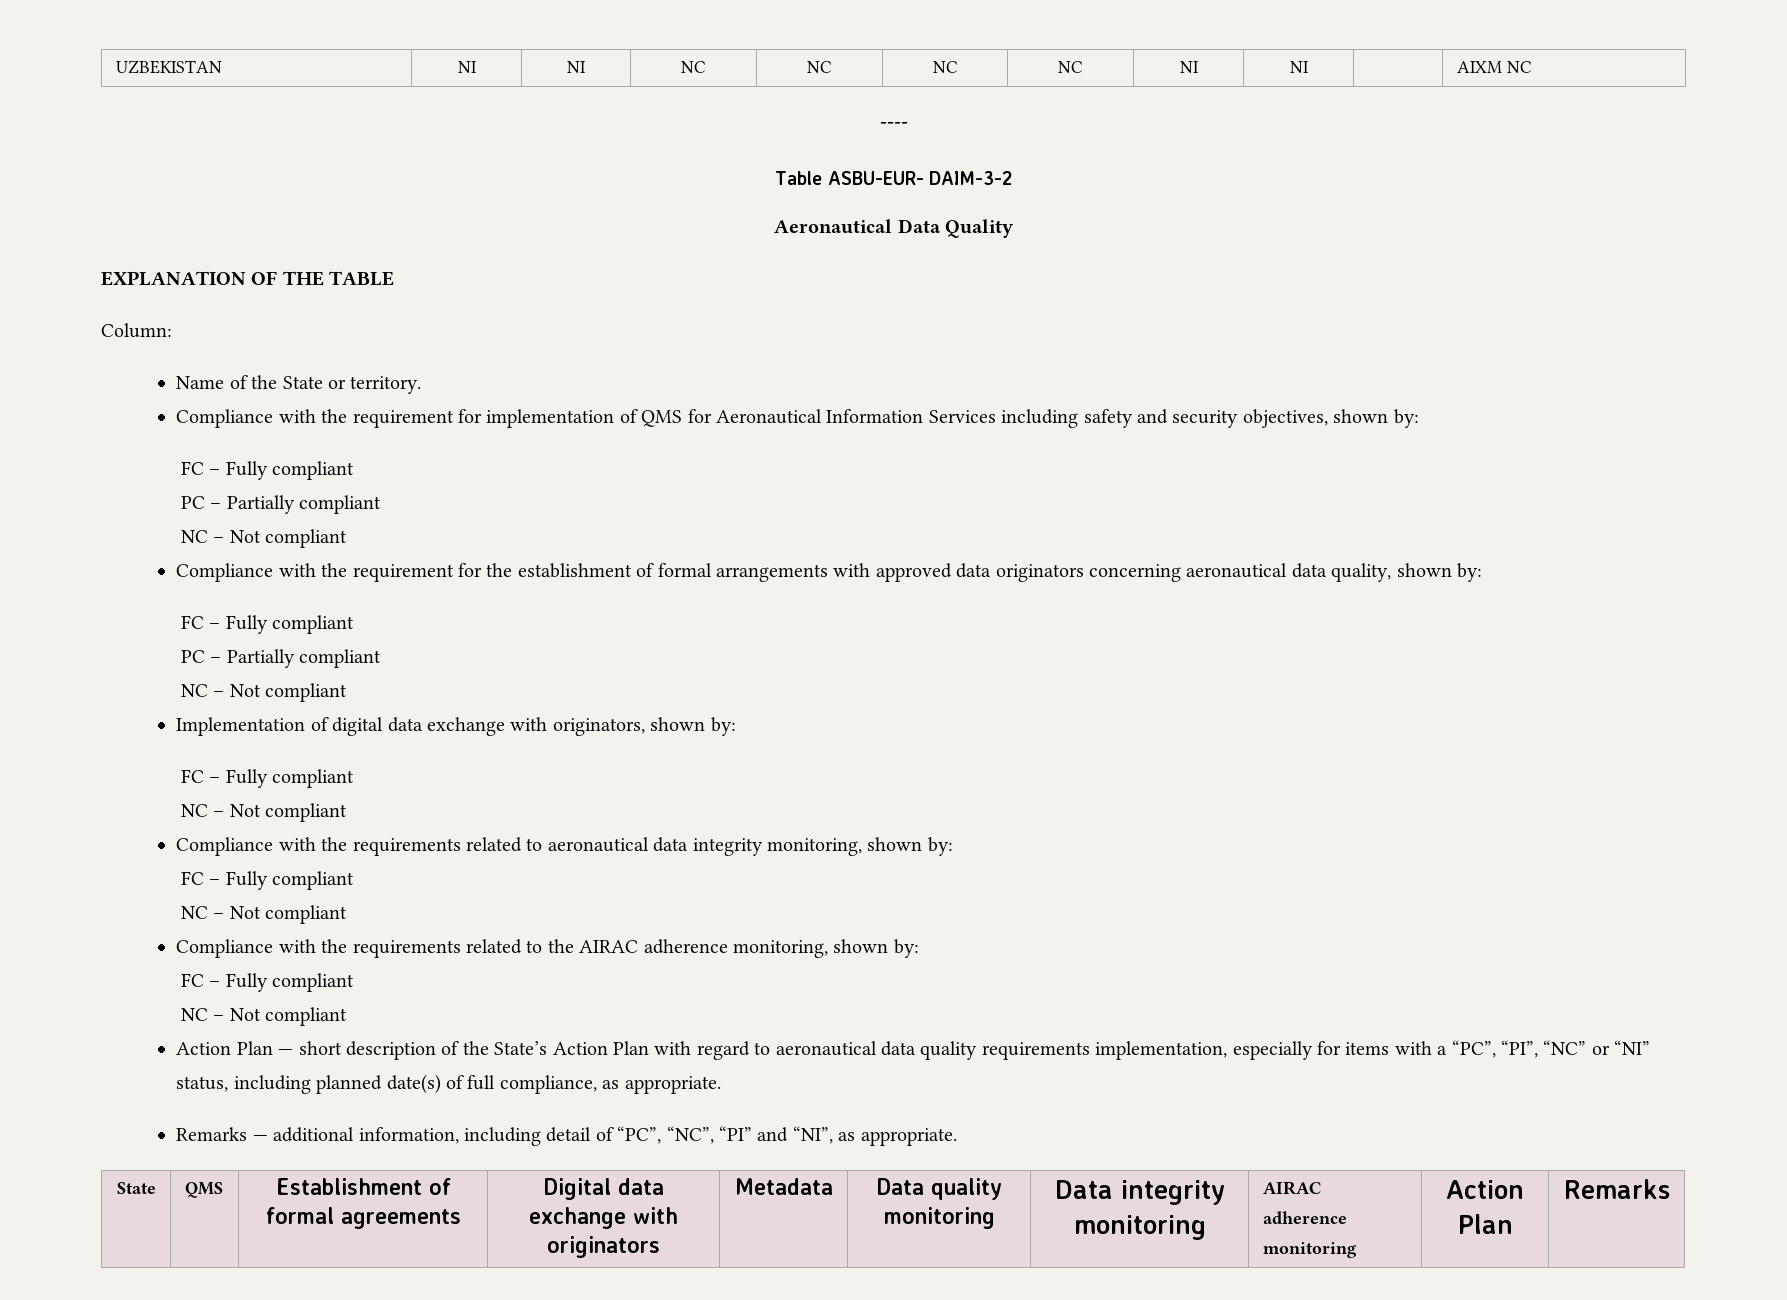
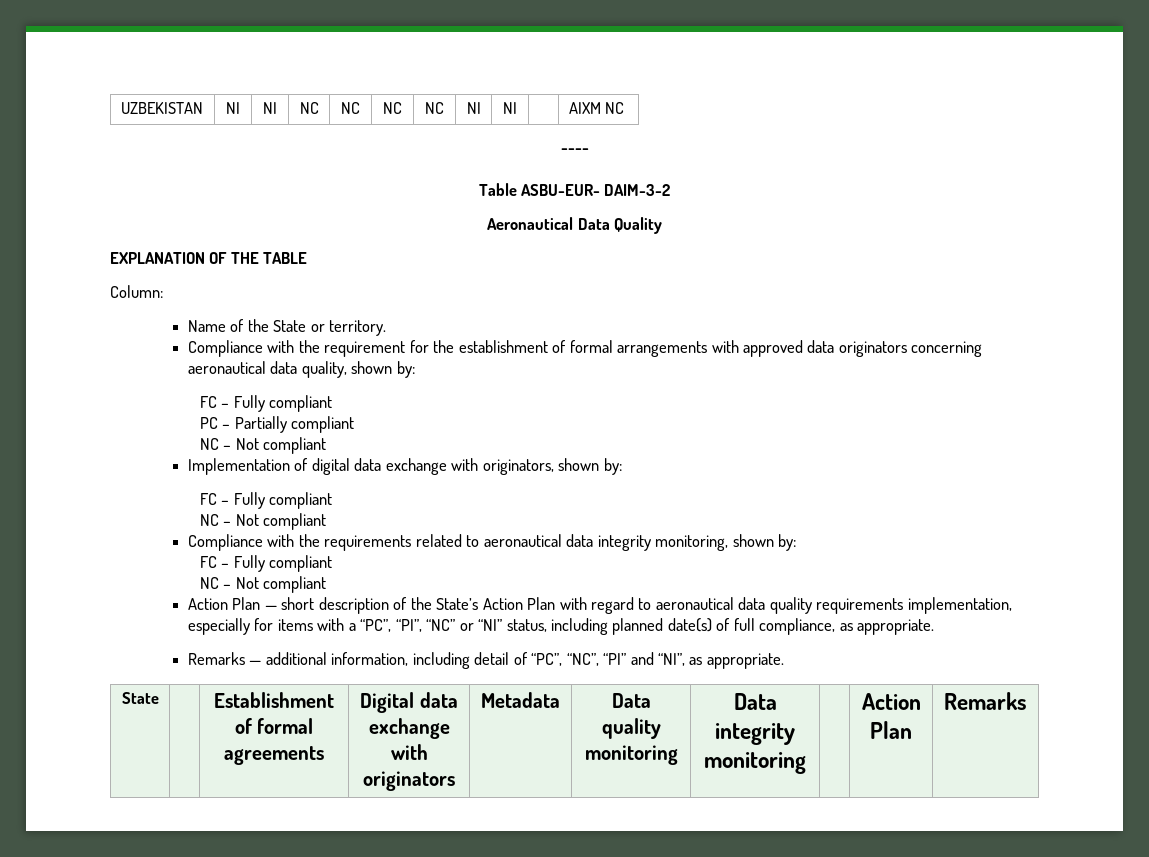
- Compliance with the requirement for implementation of QMS for Aeronautical Information Services including safety and security objectives, shown by:
- FC – Fully compliant
- PC – Partially compliant
- NC – Not compliant
- Compliance with the requirements related to the AIRAC adherence monitoring, shown by:
- FC – Fully compliant
- NC – Not compliant
- State | QMS | Establishment of formal agreements | Digital data exchange with originators | Metadata | Data quality monitoring | Data integrity monitoring | AIRAC adherence monitoring | Action Plan | Remarks
+ State | | Establishment of formal agreements | Digital data exchange with originators | Metadata | Data quality monitoring | Data integrity monitoring | | Action Plan | Remarks

